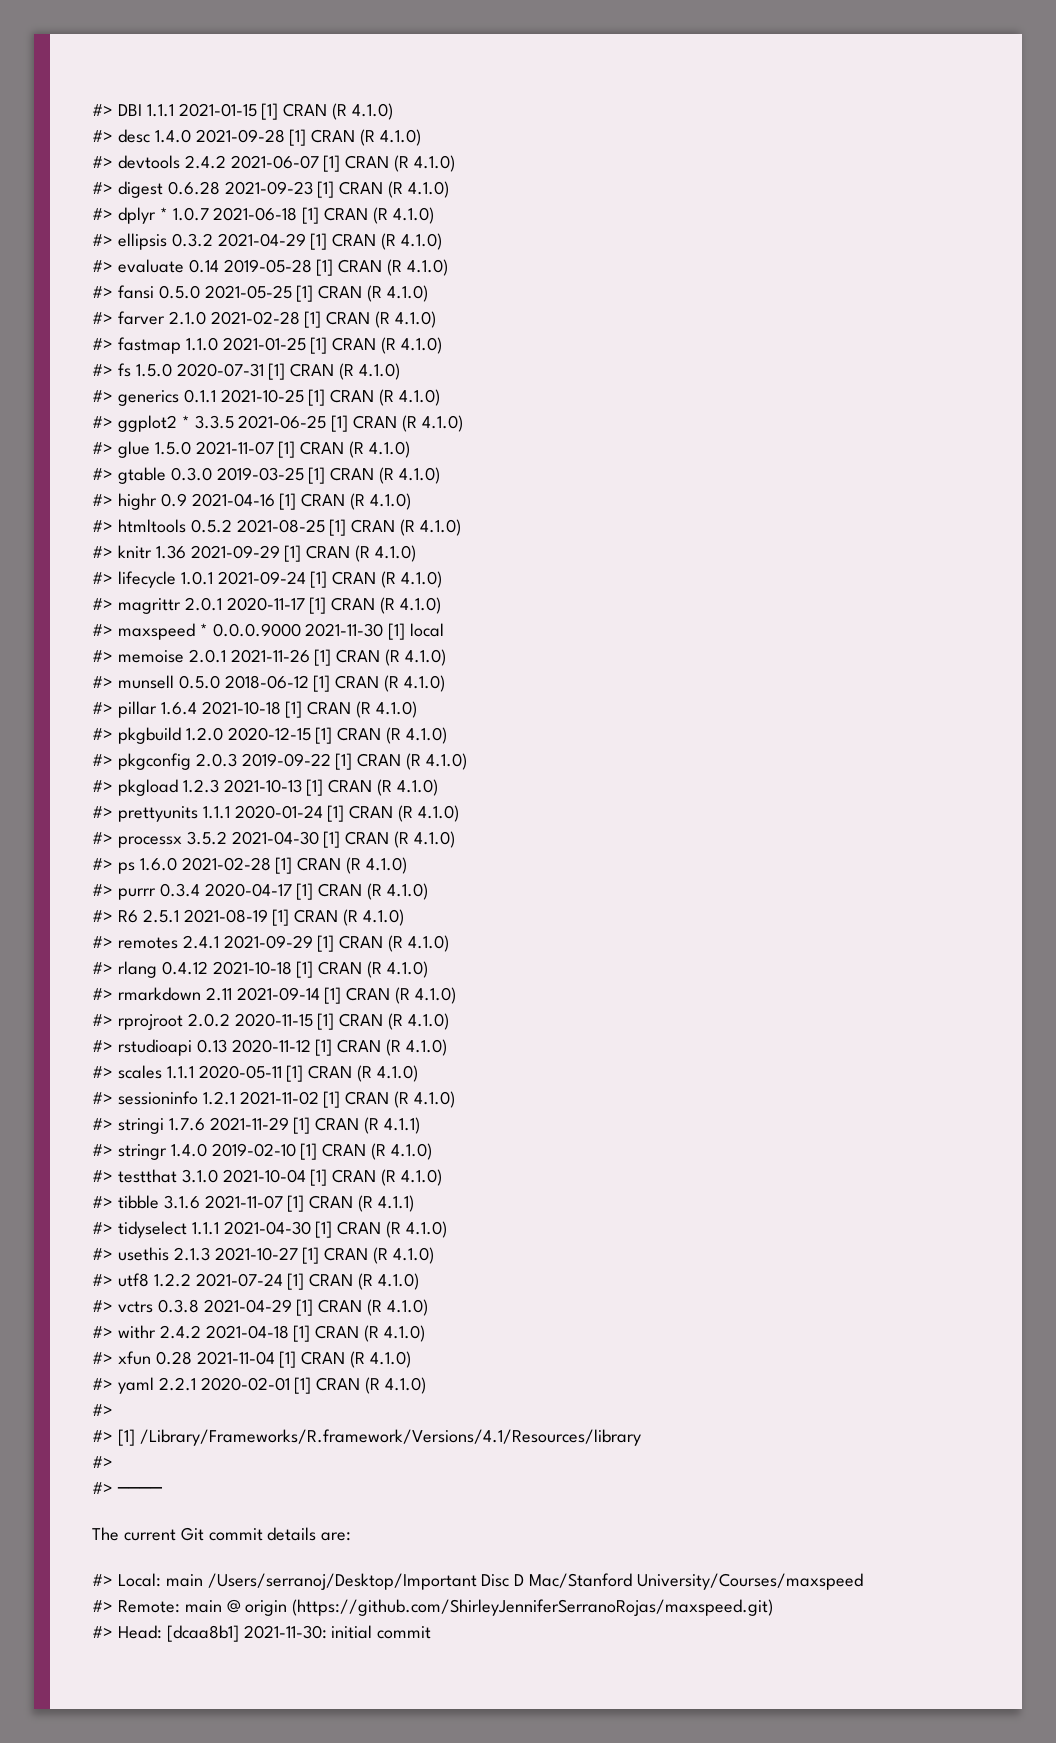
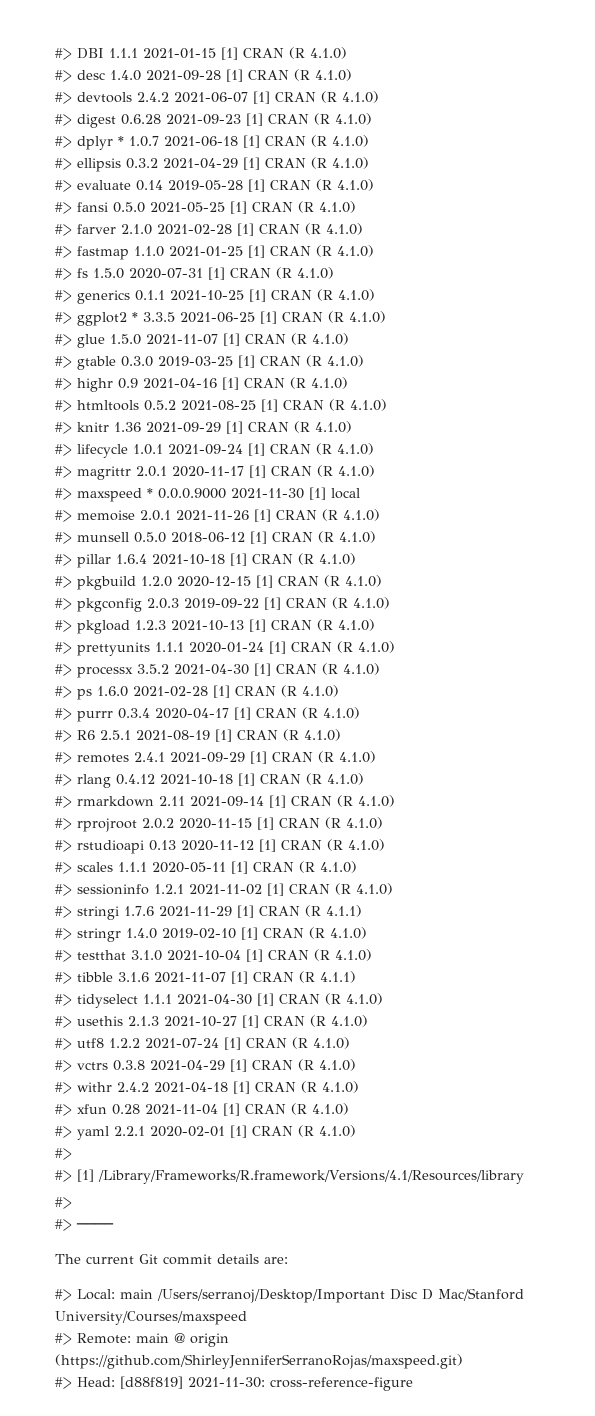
- #> Head: [dcaa8b1] 2021-11-30: initial commit
+ #> Head: [d88f819] 2021-11-30: cross-reference-figure

